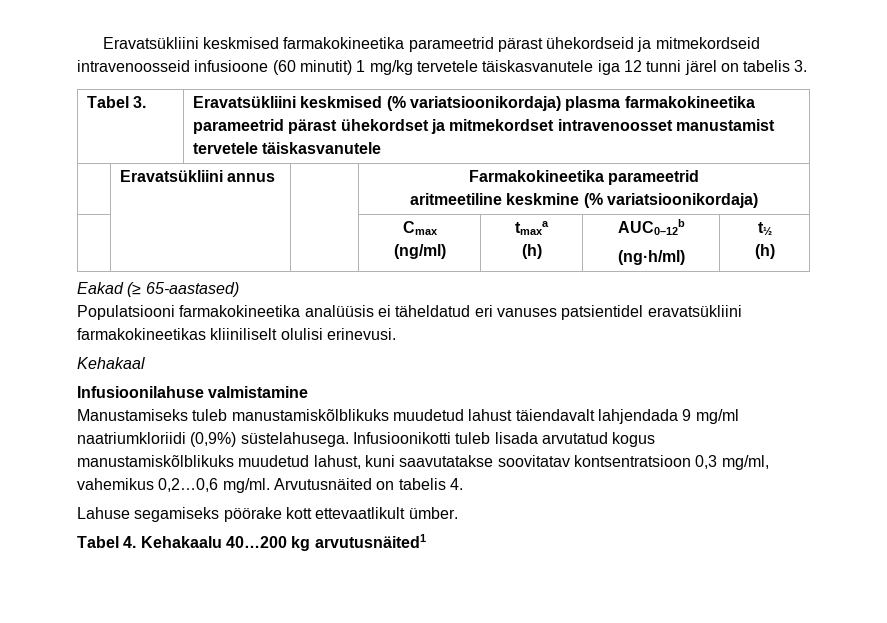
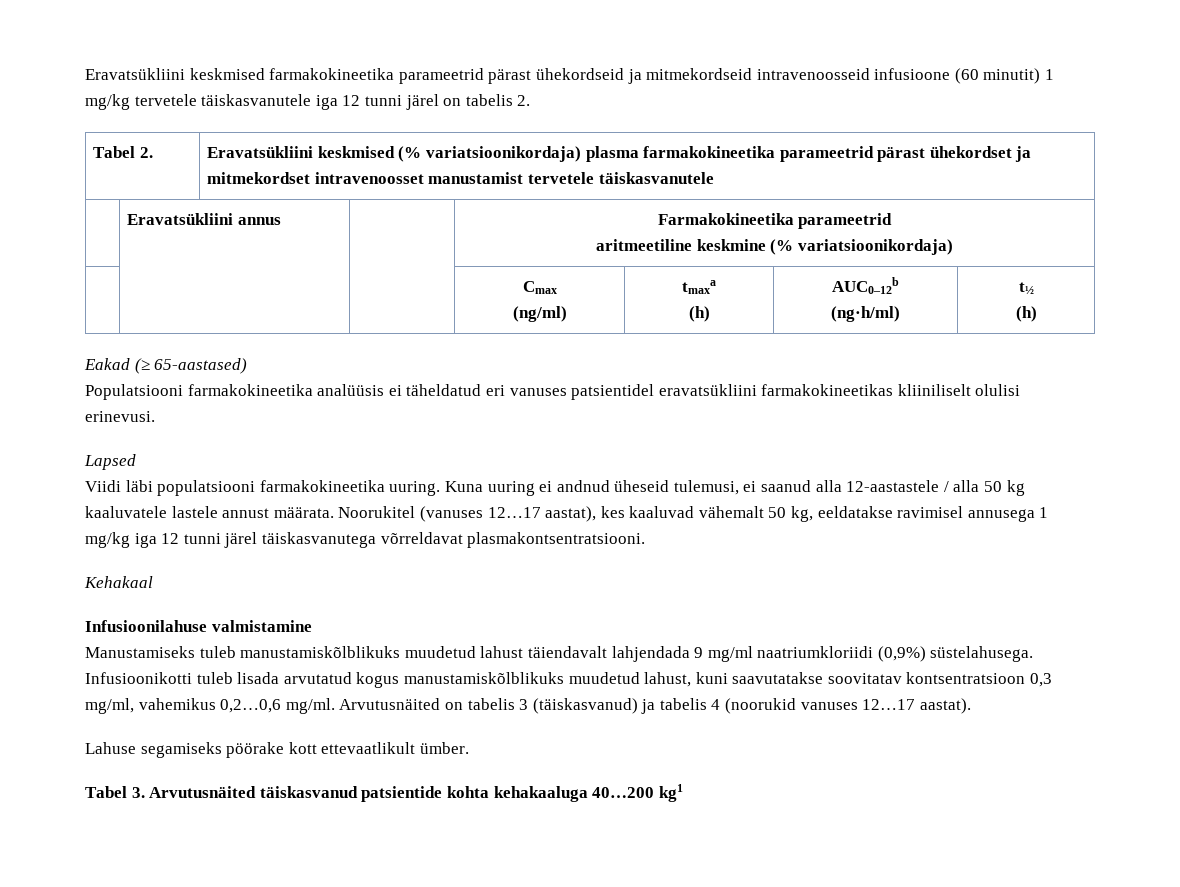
- Eravatsükliini keskmised farmakokineetika parameetrid pärast ühekordseid ja mitmekordseid intravenoosseid infusioone (60 minutit) 1 mg/kg tervetele täiskasvanutele iga 12 tunni järel on tabelis 3.
- Tabel 3. | Eravatsükliini keskmised (% variatsioonikordaja) plasma farmakokineetika parameetrid pärast ühekordset ja mitmekordset intravenoosset manustamist tervetele täiskasvanutele
+ Eravatsükliini keskmised farmakokineetika parameetrid pärast ühekordseid ja mitmekordseid intravenoosseid infusioone (60 minutit) 1 mg/kg tervetele täiskasvanutele iga 12 tunni järel on tabelis 2.
+ Tabel 2. | Eravatsükliini keskmised (% variatsioonikordaja) plasma farmakokineetika parameetrid pärast ühekordset ja mitmekordset intravenoosset manustamist tervetele täiskasvanutele
+ Lapsed
+ Viidi läbi populatsiooni farmakokineetika uuring. Kuna uuring ei andnud üheseid tulemusi, ei saanud alla 12-aastastele / alla 50 kg kaaluvatele lastele annust määrata. Noorukitel (vanuses 12…17 aastat), kes kaaluvad vähemalt 50 kg, eeldatakse ravimisel annusega 1 mg/kg iga 12 tunni järel täiskasvanutega võrreldavat plasmakontsentratsiooni.
- Arvutusnäited on tabelis 4.
+ Arvutusnäited on tabelis 3 (täiskasvanud) ja tabelis 4 (noorukid vanuses 12…17 aastat).
- Tabel 4. Kehakaalu 40…200 kg arvutusnäited1
+ Tabel 3. Arvutusnäited täiskasvanud patsientide kohta kehakaaluga 40…200 kg1

